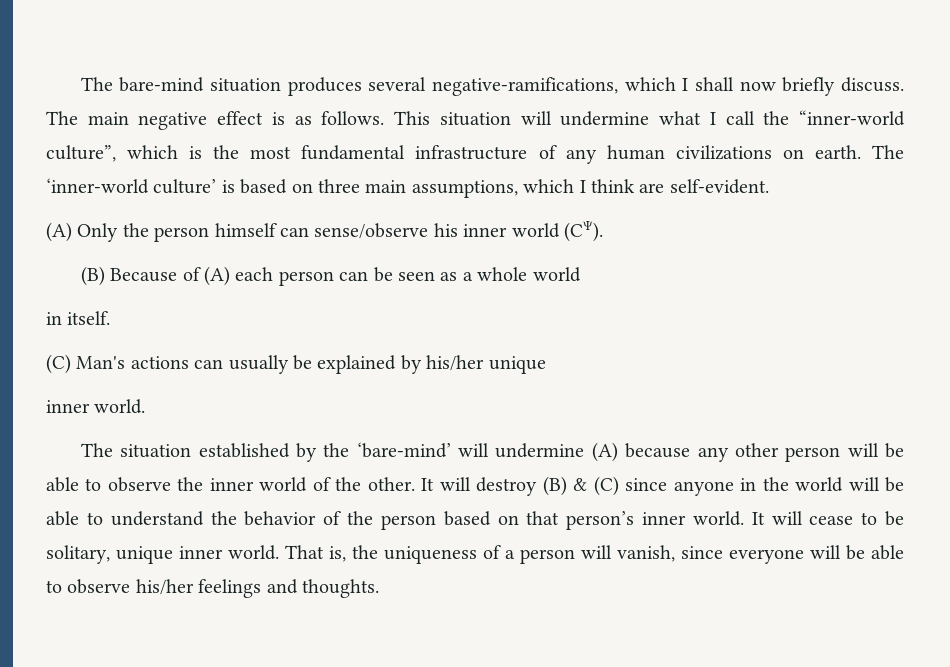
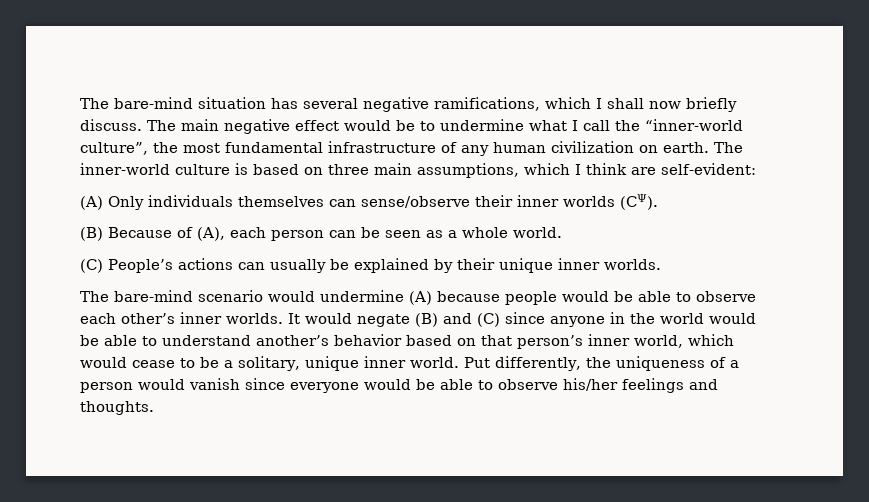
- The bare-mind situation produces several negative-ramifications, which I shall now briefly discuss.
+ The bare-mind situation has several negative ramifications, which I shall now briefly discuss.
- The main negative effect is as follows. This situation will undermine what I call the “inner-world culture”, which is the most fundamental infrastructure of any human civilizations on earth.
+ The main negative effect would be to undermine what I call the “inner-world culture”, the most fundamental infrastructure of any human civilization on earth.
- The ‘inner-world culture’ is based on three main assumptions, which I think are self-evident.
+ The inner-world culture is based on three main assumptions, which I think are self-evident:
- (A) Only the person himself can sense/observe his inner world (CΨ).
+ (A) Only individuals themselves can sense/observe their inner worlds (CΨ).
- (B) Because of (A) each person can be seen as a whole world
- in itself.
- (C) Man's actions can usually be explained by his/her unique
- inner world.
- The situation established by the ‘bare-mind’ will undermine (A) because any other person will be able to observe the inner world of the other. It will destroy (B) & (C) since anyone in the world will be able to understand the behavior of the person based on that person’s inner world. It will cease to be solitary, unique inner world.
+ (B) Because of (A), each person can be seen as a whole world.
+ (C) People’s actions can usually be explained by their unique inner worlds.
+ The bare-mind scenario would undermine (A) because people would be able to observe each other’s inner worlds. It would negate (B) and (C) since anyone in the world would be able to understand another’s behavior based on that person’s inner world, which would cease to be a solitary, unique inner world.
- That is, the uniqueness of a person will vanish, since everyone will be able to observe his/her feelings and thoughts.
+ Put differently, the uniqueness of a person would vanish since everyone would be able to observe his/her feelings and thoughts.

